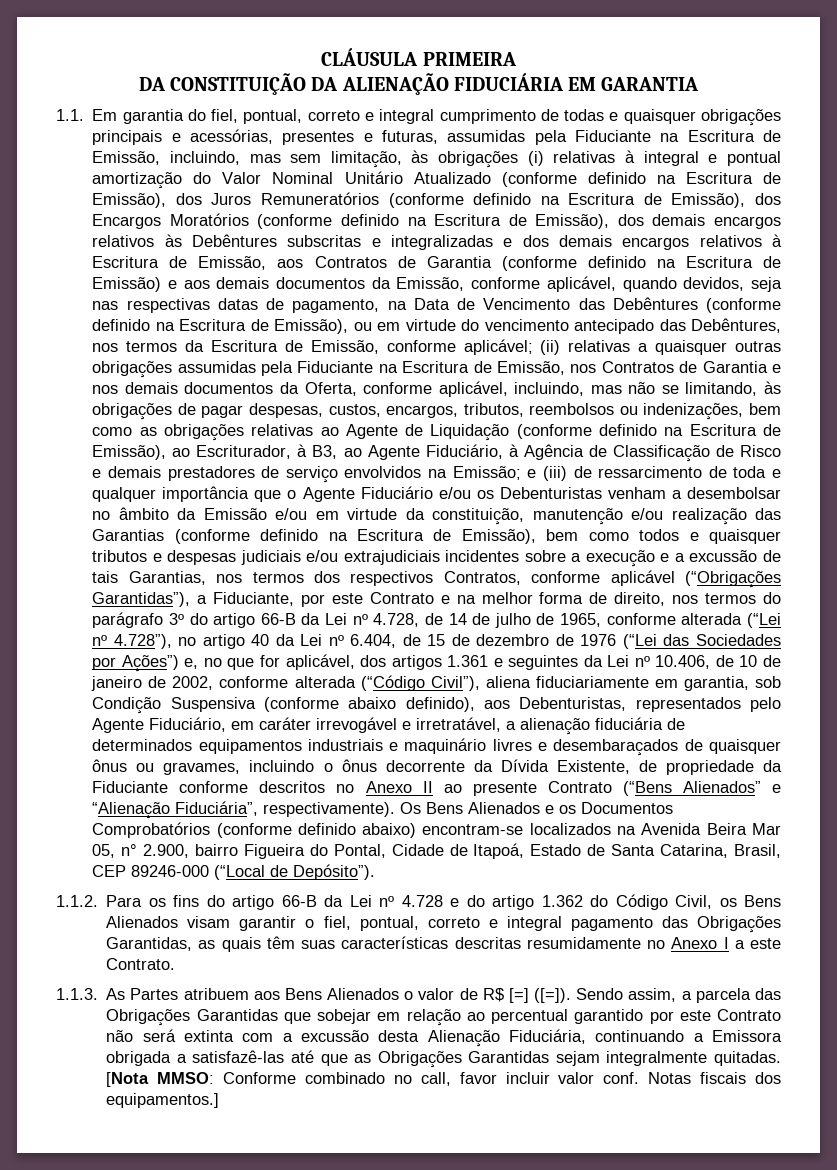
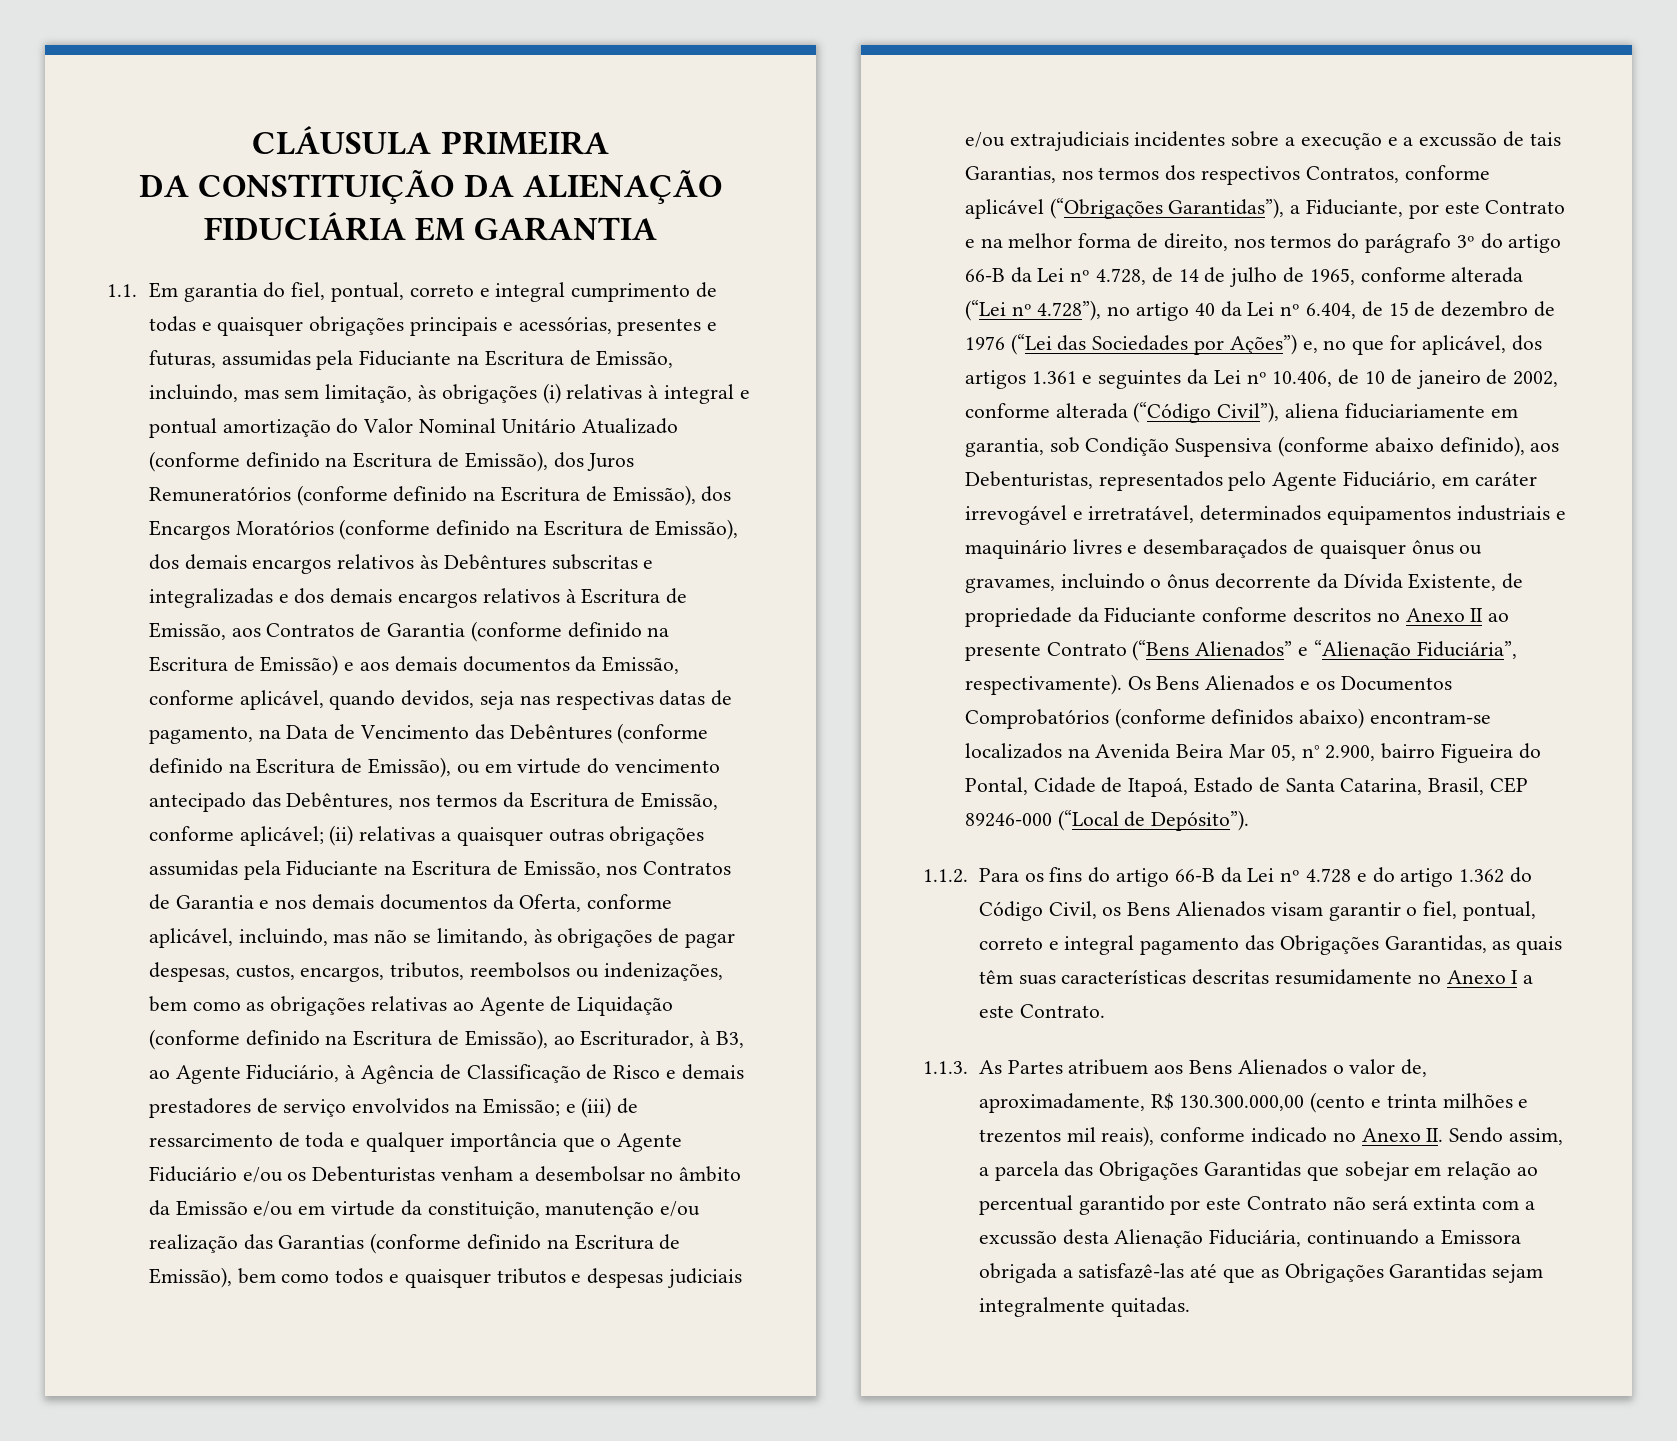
- e (iii) de ressarcimento de toda e qualquer importância que o Agente Fiduciário e/ou os Debenturistas venham a desembolsar no âmbito da Emissão e/ou em virtude da constituição, manutenção e/ou realização das Garantias (conforme definido na Escritura de Emissão), bem como todos e quaisquer tributos e despesas judiciais e/ou extrajudiciais incidentes sobre a execução e a excussão de tais Garantias, nos termos dos respectivos Contratos, conforme aplicável (“Obrigações Garantidas”), a Fiduciante, por este Contrato e na melhor forma de direito, nos termos do parágrafo 3º do artigo 66-B da Lei nº 4.728, de 14 de julho de 1965, conforme alterada (“Lei nº 4.728”), no artigo 40 da Lei nº 6.404, de 15 de dezembro de 1976 (“Lei das Sociedades por Ações”) e, no que for aplicável, dos artigos 1.361 e seguintes da Lei nº 10.406, de 10 de janeiro de 2002, conforme alterada (“Código Civil”), aliena fiduciariamente em garantia, sob Condição Suspensiva (conforme abaixo definido), aos Debenturistas, representados pelo Agente Fiduciário, em caráter irrevogável e irretratável, a alienação fiduciária de determinados equipamentos industriais e maquinário livres e desembaraçados de quaisquer ônus ou gravames, incluindo o ônus decorrente da Dívida Existente, de propriedade da Fiduciante conforme descritos no Anexo II ao presente Contrato (“Bens Alienados” e “Alienação Fiduciária”, respectivamente).
+ e (iii) de ressarcimento de toda e qualquer importância que o Agente Fiduciário e/ou os Debenturistas venham a desembolsar no âmbito da Emissão e/ou em virtude da constituição, manutenção e/ou realização das Garantias (conforme definido na Escritura de Emissão), bem como todos e quaisquer tributos e despesas judiciais e/ou extrajudiciais incidentes sobre a execução e a excussão de tais Garantias, nos termos dos respectivos Contratos, conforme aplicável (“Obrigações Garantidas”), a Fiduciante, por este Contrato e na melhor forma de direito, nos termos do parágrafo 3º do artigo 66-B da Lei nº 4.728, de 14 de julho de 1965, conforme alterada (“Lei nº 4.728”), no artigo 40 da Lei nº 6.404, de 15 de dezembro de 1976 (“Lei das Sociedades por Ações”) e, no que for aplicável, dos artigos 1.361 e seguintes da Lei nº 10.406, de 10 de janeiro de 2002, conforme alterada (“Código Civil”), aliena fiduciariamente em garantia, sob Condição Suspensiva (conforme abaixo definido), aos Debenturistas, representados pelo Agente Fiduciário, em caráter irrevogável e irretratável, determinados equipamentos industriais e maquinário livres e desembaraçados de quaisquer ônus ou gravames, incluindo o ônus decorrente da Dívida Existente, de propriedade da Fiduciante conforme descritos no Anexo II ao presente Contrato (“Bens Alienados” e “Alienação Fiduciária”, respectivamente).
- Os Bens Alienados e os Documentos Comprobatórios (conforme definido abaixo) encontram-se localizados na Avenida Beira Mar 05, n° 2.900, bairro Figueira do Pontal, Cidade de Itapoá, Estado de Santa Catarina, Brasil, CEP 89246-000 (“Local de Depósito”).
+ Os Bens Alienados e os Documentos Comprobatórios (conforme definidos abaixo) encontram-se localizados na Avenida Beira Mar 05, n° 2.900, bairro Figueira do Pontal, Cidade de Itapoá, Estado de Santa Catarina, Brasil, CEP 89246-000 (“Local de Depósito”).
- 1.1.3. As Partes atribuem aos Bens Alienados o valor de R$ [=] ([=]). Sendo assim, a parcela das Obrigações Garantidas que sobejar em relação ao percentual garantido por este Contrato não será extinta com a excussão desta Alienação Fiduciária, continuando a Emissora obrigada a satisfazê-las até que as Obrigações Garantidas sejam integralmente quitadas. [Nota MMSO: Conforme combinado no call, favor incluir valor conf. Notas fiscais dos equipamentos.]
+ 1.1.3. As Partes atribuem aos Bens Alienados o valor de, aproximadamente, R$ 130.300.000,00 (cento e trinta milhões e trezentos mil reais), conforme indicado no Anexo II. Sendo assim, a parcela das Obrigações Garantidas que sobejar em relação ao percentual garantido por este Contrato não será extinta com a excussão desta Alienação Fiduciária, continuando a Emissora obrigada a satisfazê-las até que as Obrigações Garantidas sejam integralmente quitadas.

